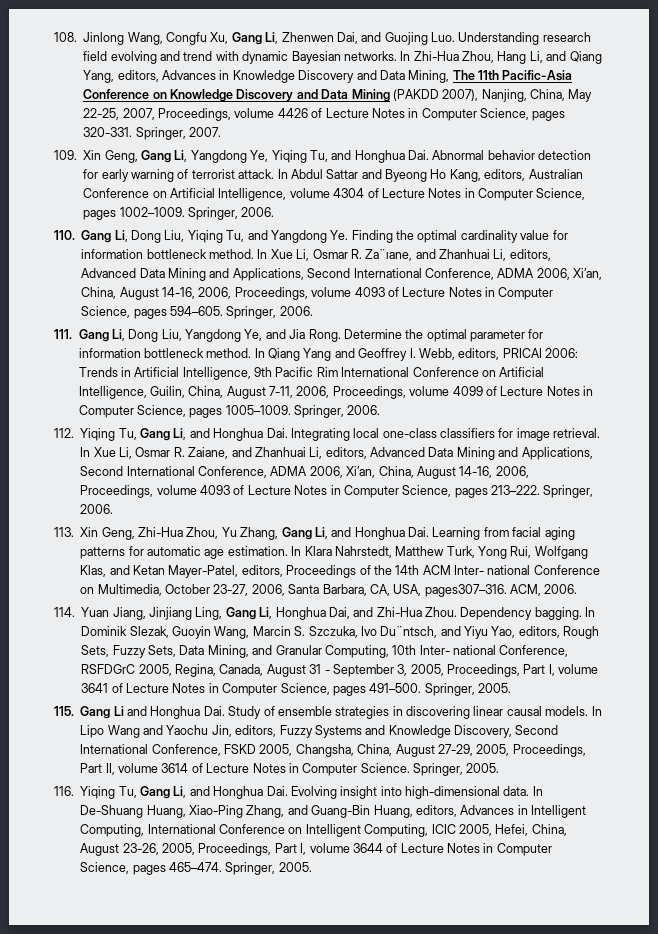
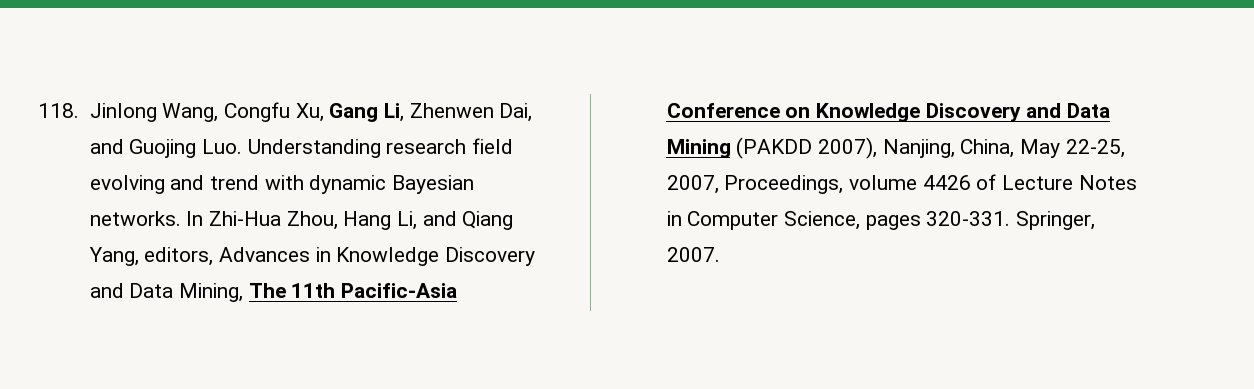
- 108. Jinlong Wang, Congfu Xu, Gang Li, Zhenwen Dai, and Guojing Luo. Understanding research field evolving and trend with dynamic Bayesian networks.
+ 118. Jinlong Wang, Congfu Xu, Gang Li, Zhenwen Dai, and Guojing Luo. Understanding research field evolving and trend with dynamic Bayesian networks.
- 109. Xin Geng, Gang Li, Yangdong Ye, Yiqing Tu, and Honghua Dai. Abnormal behavior detection for early warning of terrorist attack. In Abdul Sattar and Byeong Ho Kang, editors, Australian Conference on Artificial Intelligence, volume 4304 of Lecture Notes in Computer Science, pages 1002–1009. Springer, 2006.
- 110. Gang Li, Dong Liu, Yiqing Tu, and Yangdong Ye. Finding the optimal cardinality value for information bottleneck method. In Xue Li, Osmar R. Za¨ıane, and Zhanhuai Li, editors, Advanced Data Mining and Applications, Second International Conference, ADMA 2006, Xi’an, China, August 14-16, 2006, Proceedings, volume 4093 of Lecture Notes in Computer Science, pages 594–605. Springer, 2006.
- 111. Gang Li, Dong Liu, Yangdong Ye, and Jia Rong. Determine the optimal parameter for information bottleneck method. In Qiang Yang and Geoffrey I. Webb, editors, PRICAI 2006: Trends in Artificial Intelligence, 9th Pacific Rim International Conference on Artificial Intelligence, Guilin, China, August 7-11, 2006, Proceedings, volume 4099 of Lecture Notes in Computer Science, pages 1005–1009. Springer, 2006.
- 112. Yiqing Tu, Gang Li, and Honghua Dai. Integrating local one-class classifiers for image retrieval. In Xue Li, Osmar R. Zaiane, and Zhanhuai Li, editors, Advanced Data Mining and Applications, Second International Conference, ADMA 2006, Xi’an, China, August 14-16, 2006, Proceedings, volume 4093 of Lecture Notes in Computer Science, pages 213–222. Springer, 2006.
- 113. Xin Geng, Zhi-Hua Zhou, Yu Zhang, Gang Li, and Honghua Dai. Learning from facial aging patterns for automatic age estimation. In Klara Nahrstedt, Matthew Turk, Yong Rui, Wolfgang Klas, and Ketan Mayer-Patel, editors, Proceedings of the 14th ACM Inter- national Conference on Multimedia, October 23-27, 2006, Santa Barbara, CA, USA, pages307–316. ACM, 2006.
- 114. Yuan Jiang, Jinjiang Ling, Gang Li, Honghua Dai, and Zhi-Hua Zhou. Dependency bagging. In Dominik Slezak, Guoyin Wang, Marcin S. Szczuka, Ivo Du¨ntsch, and Yiyu Yao, editors, Rough Sets, Fuzzy Sets, Data Mining, and Granular Computing, 10th Inter- national Conference, RSFDGrC 2005, Regina, Canada, August 31 - September 3, 2005, Proceedings, Part I, volume 3641 of Lecture Notes in Computer Science, pages 491–500. Springer, 2005.
- 115. Gang Li and Honghua Dai. Study of ensemble strategies in discovering linear causal models. In Lipo Wang and Yaochu Jin, editors, Fuzzy Systems and Knowledge Discovery, Second International Conference, FSKD 2005, Changsha, China, August 27-29, 2005, Proceedings, Part II, volume 3614 of Lecture Notes in Computer Science. Springer, 2005.
- 116. Yiqing Tu, Gang Li, and Honghua Dai. Evolving insight into high-dimensional data. In De-Shuang Huang, Xiao-Ping Zhang, and Guang-Bin Huang, editors, Advances in Intelligent Computing, International Conference on Intelligent Computing, ICIC 2005, Hefei, China, August 23-26, 2005, Proceedings, Part I, volume 3644 of Lecture Notes in Computer Science, pages 465–474. Springer, 2005.

